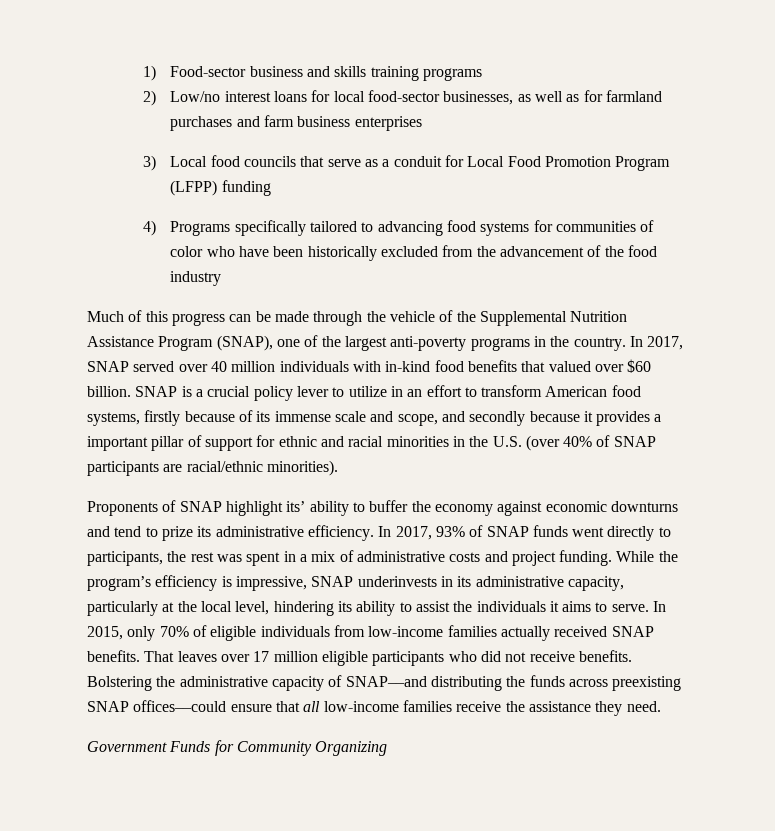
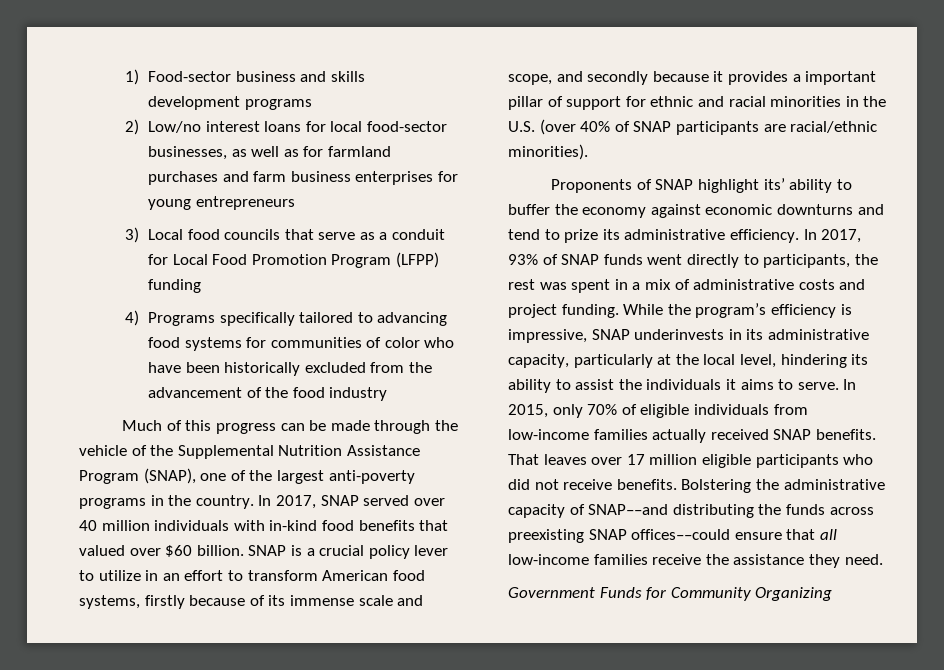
- 1) Food-sector business and skills training programs
+ 1) Food-sector business and skills development programs
- 2) Low/no interest loans for local food-sector businesses, as well as for farmland purchases and farm business enterprises
+ 2) Low/no interest loans for local food-sector businesses, as well as for farmland purchases and farm business enterprises for young entrepreneurs

